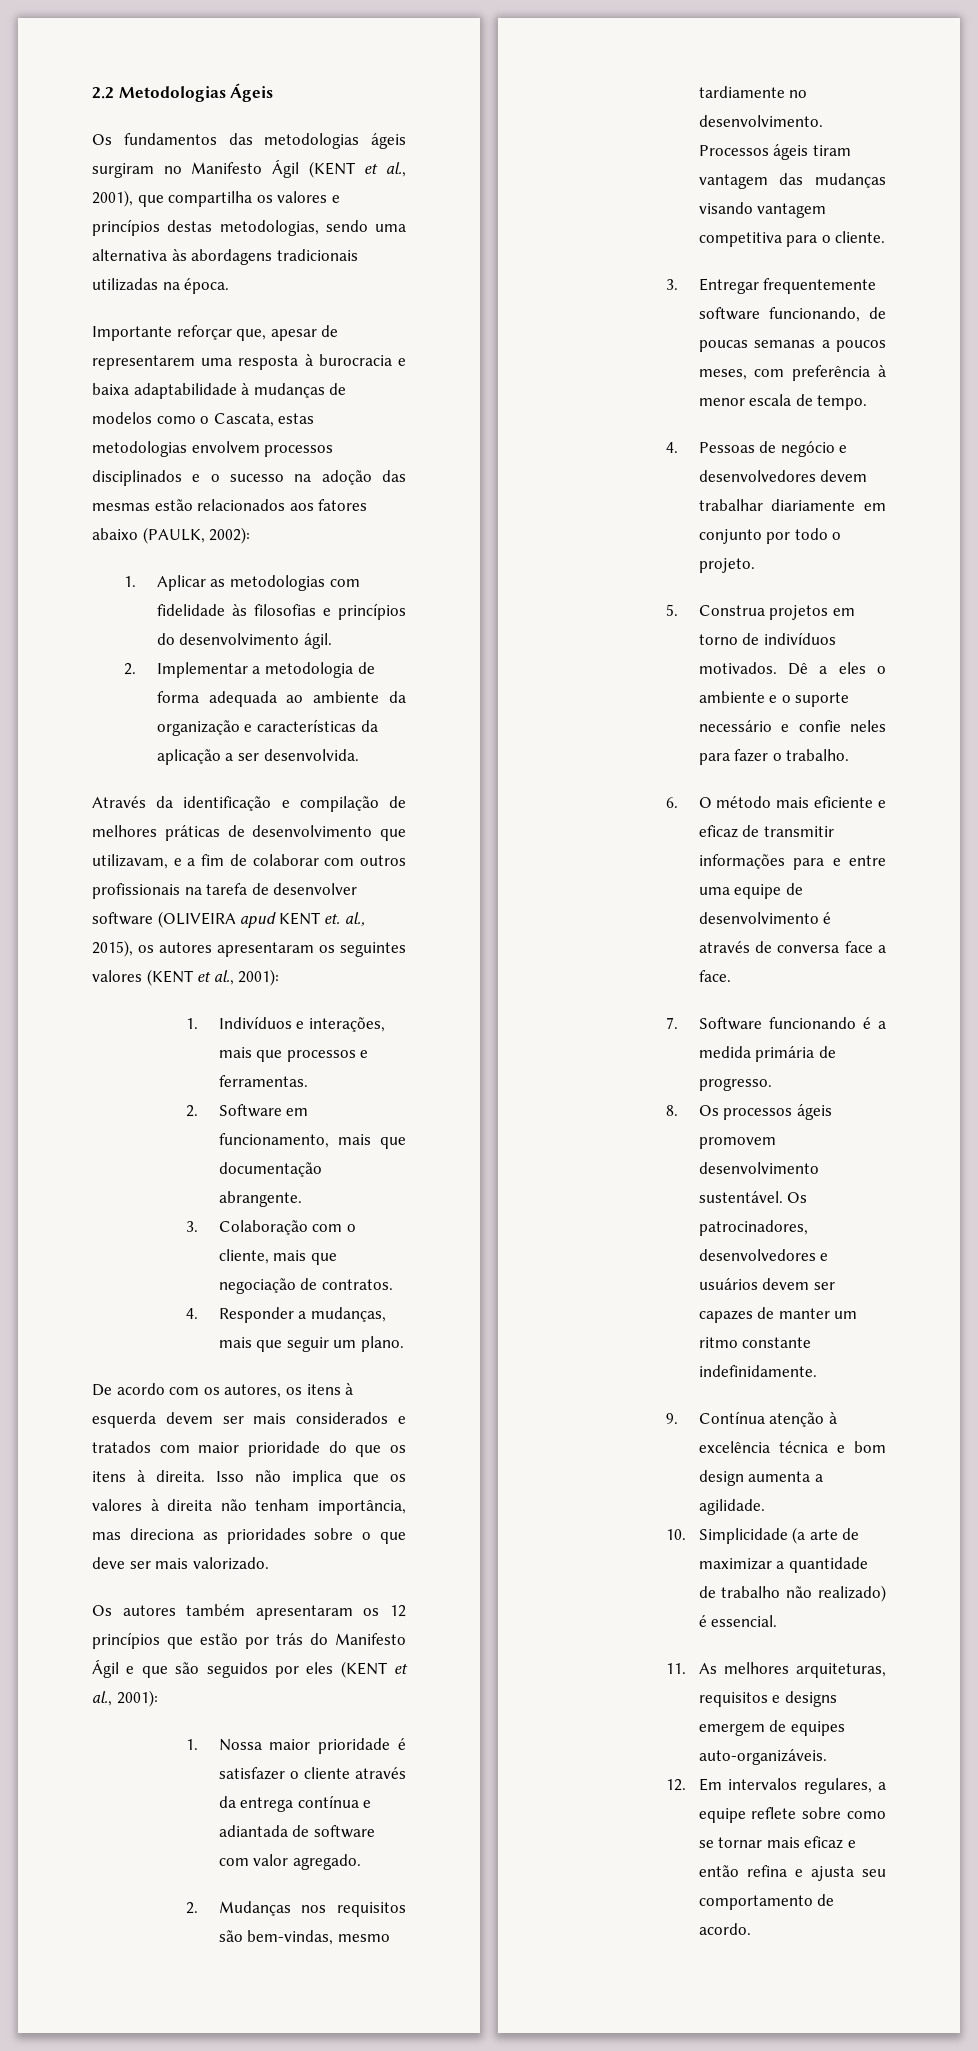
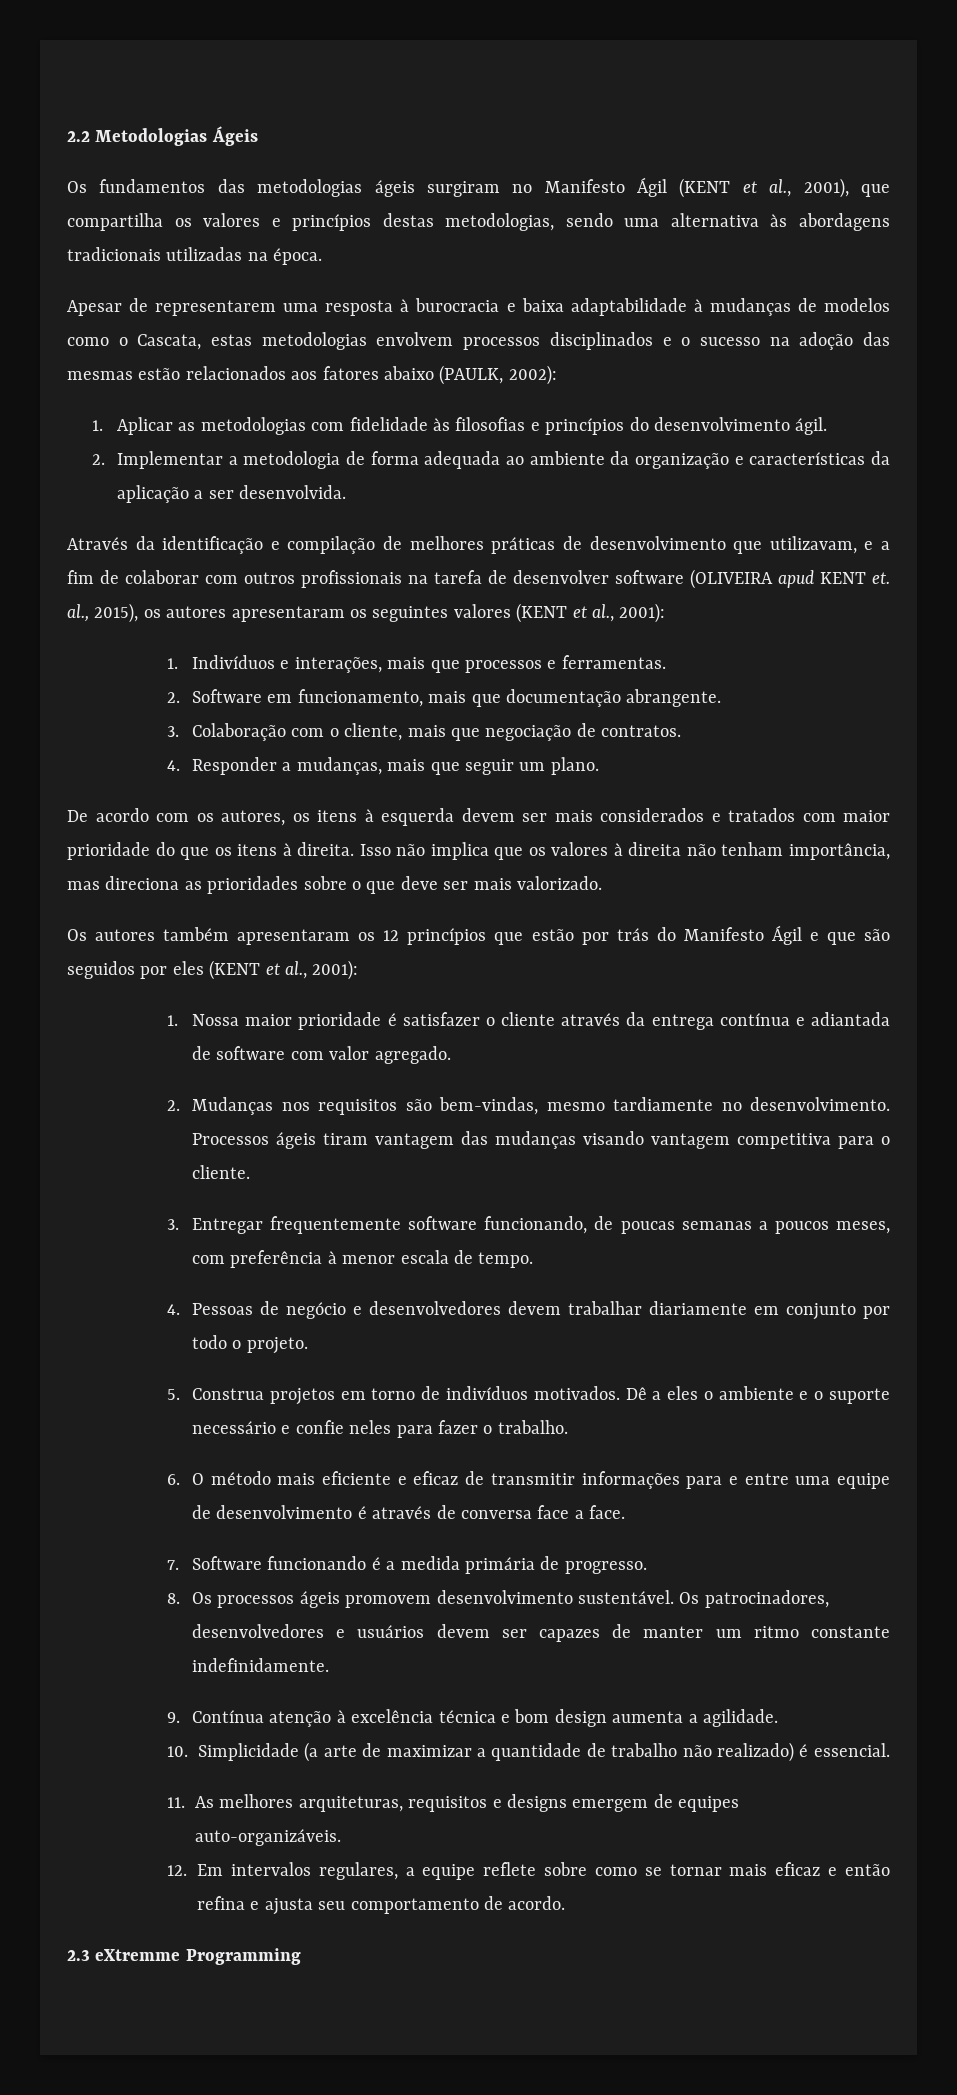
- Importante reforçar que, apesar de representarem uma resposta à burocracia e baixa adaptabilidade à mudanças de modelos como o Cascata, estas metodologias envolvem processos disciplinados e o sucesso na adoção das mesmas estão relacionados aos fatores abaixo (PAULK, 2002):
+ Apesar de representarem uma resposta à burocracia e baixa adaptabilidade à mudanças de modelos como o Cascata, estas metodologias envolvem processos disciplinados e o sucesso na adoção das mesmas estão relacionados aos fatores abaixo (PAULK, 2002):
+ 2.3 eXtremme Programming

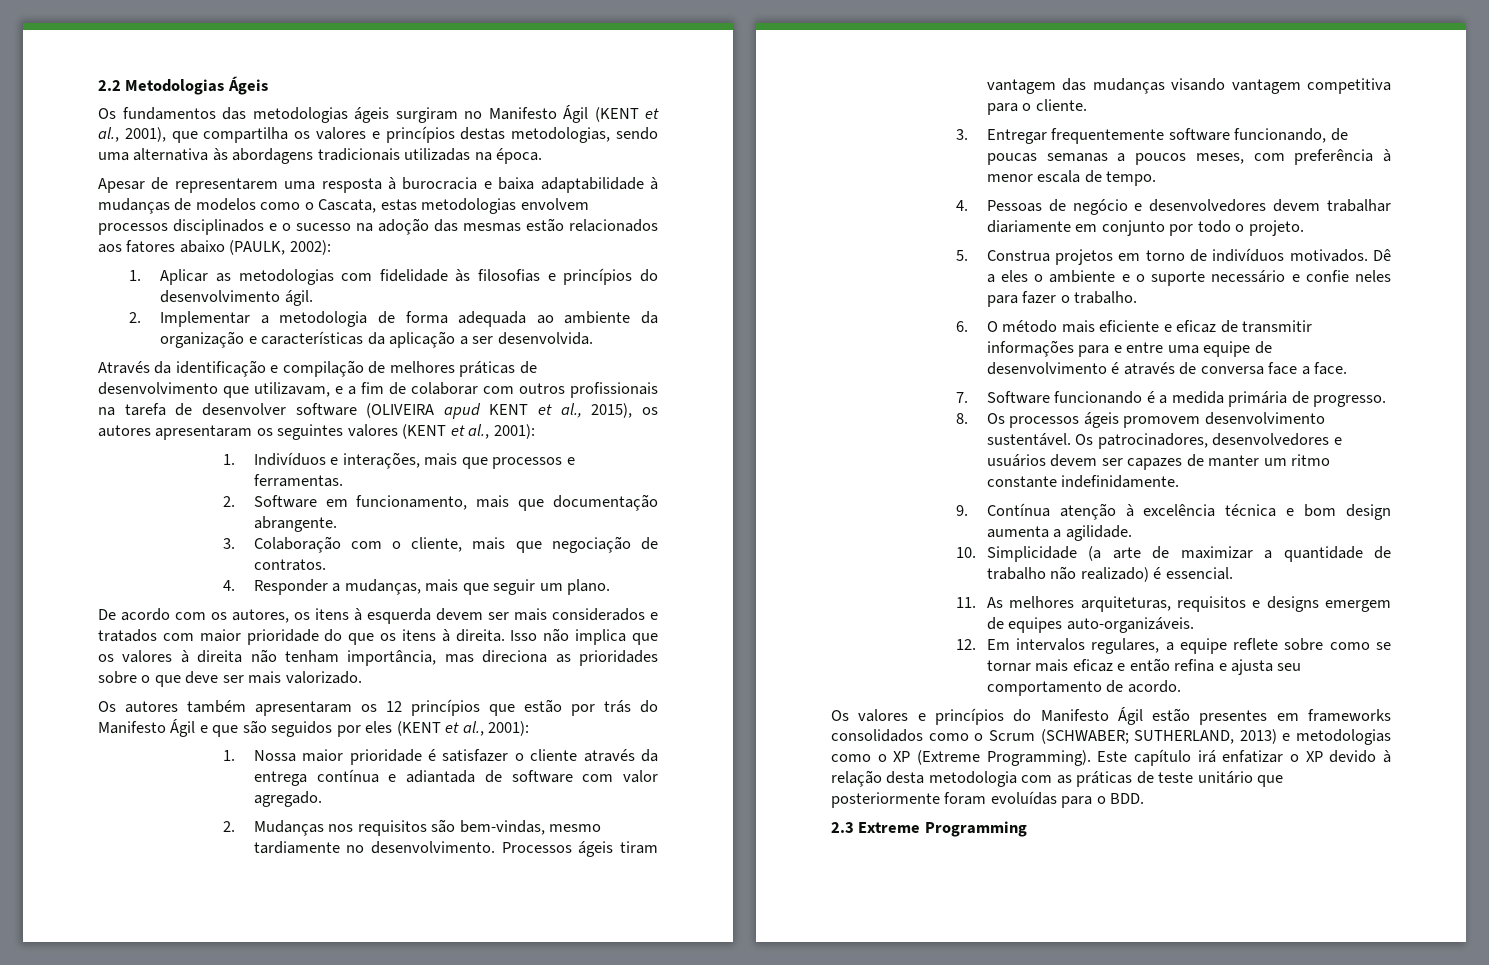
- Através da identificação e compilação de melhores práticas de desenvolvimento que utilizavam, e a fim de colaborar com outros profissionais na tarefa de desenvolver software (OLIVEIRA apud KENT et. al., 2015), os autores apresentaram os seguintes valores (KENT et al., 2001):
+ Através da identificação e compilação de melhores práticas de desenvolvimento que utilizavam, e a fim de colaborar com outros profissionais na tarefa de desenvolver software (OLIVEIRA apud KENT et al., 2015), os autores apresentaram os seguintes valores (KENT et al., 2001):
+ Os valores e princípios do Manifesto Ágil estão presentes em frameworks consolidados como o Scrum (SCHWABER; SUTHERLAND, 2013) e metodologias como o XP (Extreme Programming). Este capítulo irá enfatizar o XP devido à relação desta metodologia com as práticas de teste unitário que posteriormente foram evoluídas para o BDD.
- 2.3 eXtremme Programming
+ 2.3 Extreme Programming

